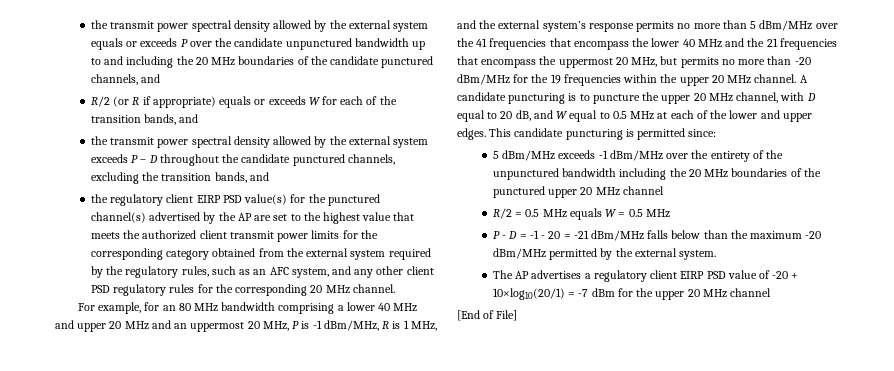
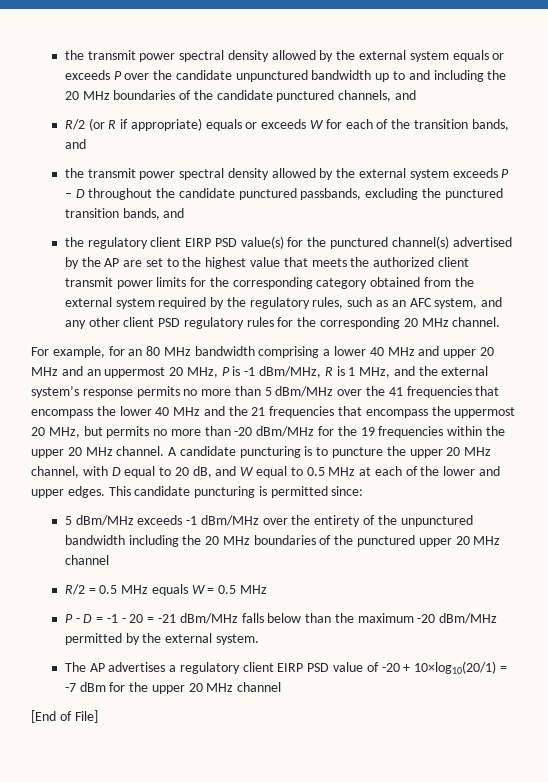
- the transmit power spectral density allowed by the external system exceeds P – D throughout the candidate punctured channels, excluding the transition bands, and
+ the transmit power spectral density allowed by the external system exceeds P – D throughout the candidate punctured passbands, excluding the punctured transition bands, and

